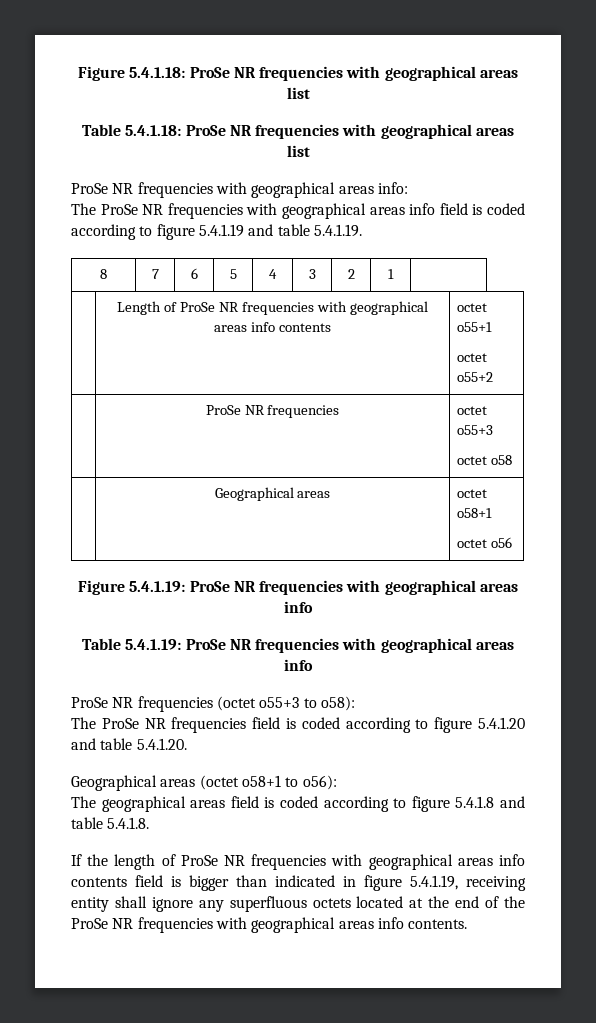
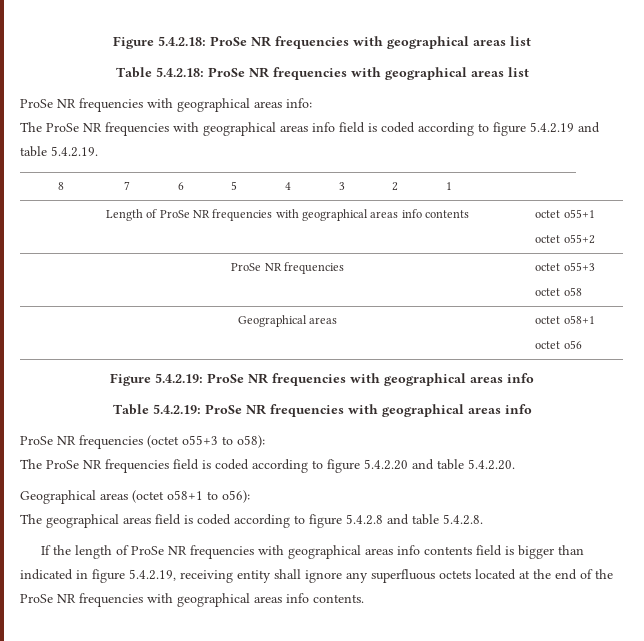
- Figure 5.4.1.18: ProSe NR frequencies with geographical areas list
+ Figure 5.4.2.18: ProSe NR frequencies with geographical areas list
- Table 5.4.1.18: ProSe NR frequencies with geographical areas list
+ Table 5.4.2.18: ProSe NR frequencies with geographical areas list
- The ProSe NR frequencies with geographical areas info field is coded according to figure 5.4.1.19 and table 5.4.1.19.
+ The ProSe NR frequencies with geographical areas info field is coded according to figure 5.4.2.19 and table 5.4.2.19.
- Figure 5.4.1.19: ProSe NR frequencies with geographical areas info
+ Figure 5.4.2.19: ProSe NR frequencies with geographical areas info
- Table 5.4.1.19: ProSe NR frequencies with geographical areas info
+ Table 5.4.2.19: ProSe NR frequencies with geographical areas info
- The ProSe NR frequencies field is coded according to figure 5.4.1.20 and table 5.4.1.20.
+ The ProSe NR frequencies field is coded according to figure 5.4.2.20 and table 5.4.2.20.
- The geographical areas field is coded according to figure 5.4.1.8 and table 5.4.1.8.
+ The geographical areas field is coded according to figure 5.4.2.8 and table 5.4.2.8.
- If the length of ProSe NR frequencies with geographical areas info contents field is bigger than indicated in figure 5.4.1.19, receiving entity shall ignore any superfluous octets located at the end of the ProSe NR frequencies with geographical areas info contents.
+ If the length of ProSe NR frequencies with geographical areas info contents field is bigger than indicated in figure 5.4.2.19, receiving entity shall ignore any superfluous octets located at the end of the ProSe NR frequencies with geographical areas info contents.

